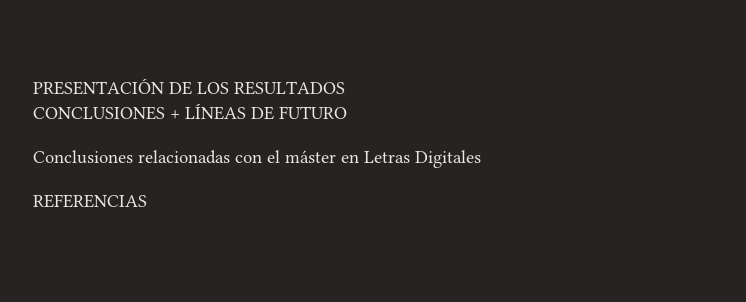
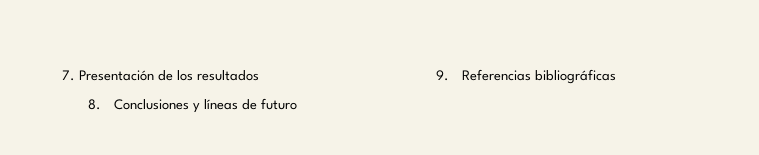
- PRESENTACIÓN DE LOS RESULTADOS
- CONCLUSIONES + LÍNEAS DE FUTURO
- Conclusiones relacionadas con el máster en Letras Digitales
- REFERENCIAS
+ 7. Presentación de los resultados
+ 8. Conclusiones y líneas de futuro
+ 9. Referencias bibliográficas

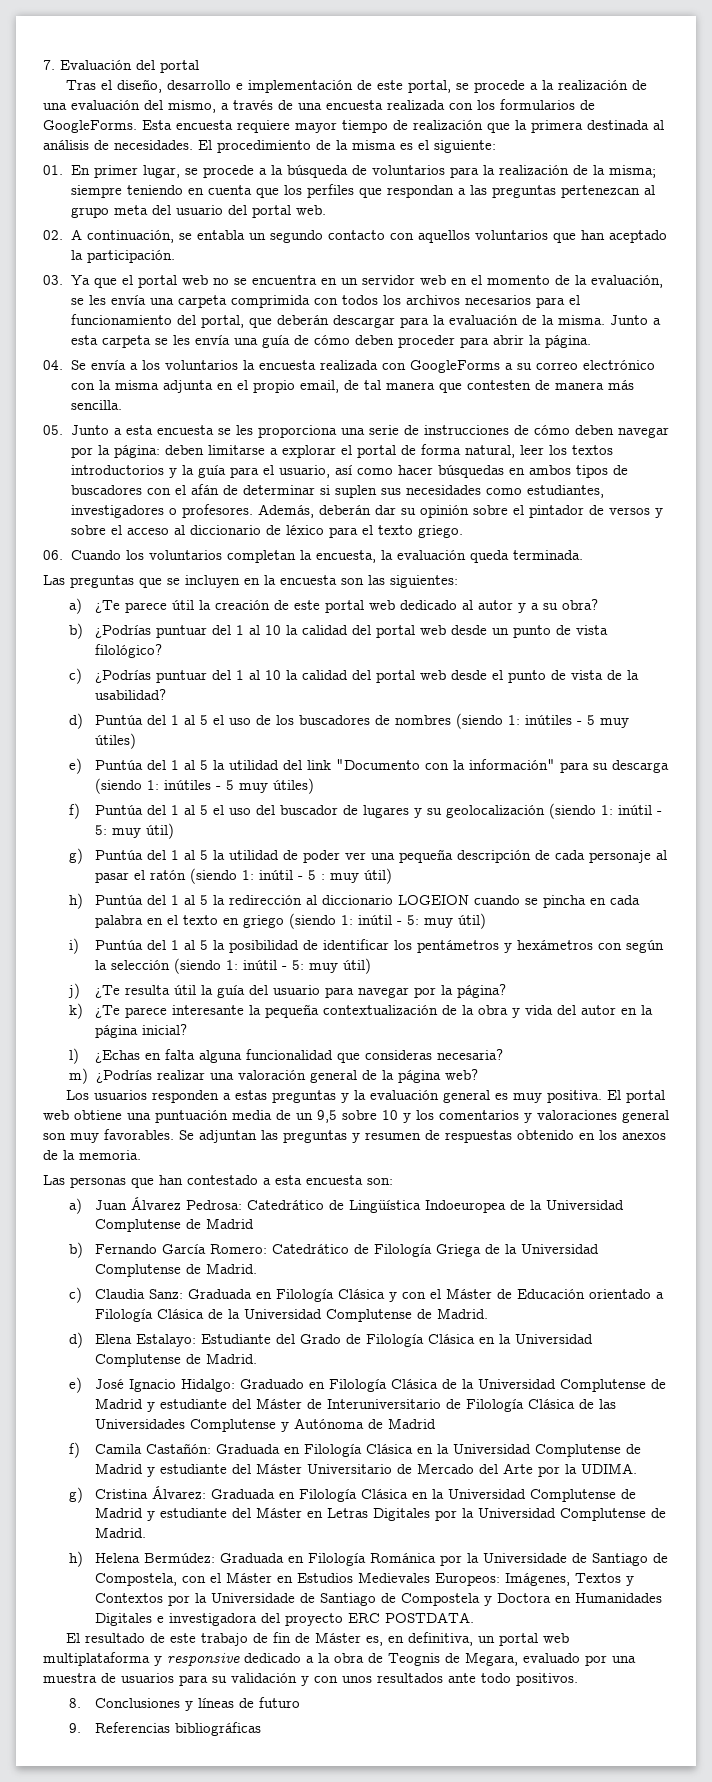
- 7. Presentación de los resultados
+ 7. Evaluación del portal
+ Tras el diseño, desarrollo e implementación de este portal, se procede a la realización de una evaluación del mismo, a través de una encuesta realizada con los formularios de GoogleForms. Esta encuesta requiere mayor tiempo de realización que la primera destinada al análisis de necesidades. El procedimiento de la misma es el siguiente:
+ 01. En primer lugar, se procede a la búsqueda de voluntarios para la realización de la misma; siempre teniendo en cuenta que los perfiles que respondan a las preguntas pertenezcan al grupo meta del usuario del portal web.
+ 02. A continuación, se entabla un segundo contacto con aquellos voluntarios que han aceptado la participación.
+ 03. Ya que el portal web no se encuentra en un servidor web en el momento de la evaluación, se les envía una carpeta comprimida con todos los archivos necesarios para el funcionamiento del portal, que deberán descargar para la evaluación de la misma. Junto a esta carpeta se les envía una guía de cómo deben proceder para abrir la página.
+ 04. Se envía a los voluntarios la encuesta realizada con GoogleForms a su correo electrónico con la misma adjunta en el propio email, de tal manera que contesten de manera más sencilla.
+ 05. Junto a esta encuesta se les proporciona una serie de instrucciones de cómo deben navegar por la página: deben limitarse a explorar el portal de forma natural, leer los textos introductorios y la guía para el usuario, así como hacer búsquedas en ambos tipos de buscadores con el afán de determinar si suplen sus necesidades como estudiantes, investigadores o profesores. Además, deberán dar su opinión sobre el pintador de versos y sobre el acceso al diccionario de léxico para el texto griego.
+ 06. Cuando los voluntarios completan la encuesta, la evaluación queda terminada.
+ Las preguntas que se incluyen en la encuesta son las siguientes:
+ a) ¿Te parece útil la creación de este portal web dedicado al autor y a su obra?
+ b) ¿Podrías puntuar del 1 al 10 la calidad del portal web desde un punto de vista filológico?
+ c) ¿Podrías puntuar del 1 al 10 la calidad del portal web desde el punto de vista de la usabilidad?
+ d) Puntúa del 1 al 5 el uso de los buscadores de nombres (siendo 1: inútiles - 5 muy útiles)
+ e) Puntúa del 1 al 5 la utilidad del link "Documento con la información" para su descarga (siendo 1: inútiles - 5 muy útiles)
+ f) Puntúa del 1 al 5 el uso del buscador de lugares y su geolocalización (siendo 1: inútil - 5: muy útil)
+ g) Puntúa del 1 al 5 la utilidad de poder ver una pequeña descripción de cada personaje al pasar el ratón (siendo 1: inútil - 5 : muy útil)
+ h) Puntúa del 1 al 5 la redirección al diccionario LOGEION cuando se pincha en cada palabra en el texto en griego (siendo 1: inútil - 5: muy útil)
+ i) Puntúa del 1 al 5 la posibilidad de identificar los pentámetros y hexámetros con según la selección (siendo 1: inútil - 5: muy útil)
+ j) ¿Te resulta útil la guía del usuario para navegar por la página?
+ k) ¿Te parece interesante la pequeña contextualización de la obra y vida del autor en la página inicial?
+ l) ¿Echas en falta alguna funcionalidad que consideras necesaria?
+ m) ¿Podrías realizar una valoración general de la página web?
+ Los usuarios responden a estas preguntas y la evaluación general es muy positiva. El portal web obtiene una puntuación media de un 9,5 sobre 10 y los comentarios y valoraciones general son muy favorables. Se adjuntan las preguntas y resumen de respuestas obtenido en los anexos de la memoria.
+ Las personas que han contestado a esta encuesta son:
+ a) Juan Álvarez Pedrosa: Catedrático de Lingüística Indoeuropea de la Universidad Complutense de Madrid
+ b) Fernando García Romero: Catedrático de Filología Griega de la Universidad Complutense de Madrid.
+ c) Claudia Sanz: Graduada en Filología Clásica y con el Máster de Educación orientado a Filología Clásica de la Universidad Complutense de Madrid.
+ d) Elena Estalayo: Estudiante del Grado de Filología Clásica en la Universidad Complutense de Madrid.
+ e) José Ignacio Hidalgo: Graduado en Filología Clásica de la Universidad Complutense de Madrid y estudiante del Máster de Interuniversitario de Filología Clásica de las Universidades Complutense y Autónoma de Madrid
+ f) Camila Castañón: Graduada en Filología Clásica en la Universidad Complutense de Madrid y estudiante del Máster Universitario de Mercado del Arte por la UDIMA.
+ g) Cristina Álvarez: Graduada en Filología Clásica en la Universidad Complutense de Madrid y estudiante del Máster en Letras Digitales por la Universidad Complutense de Madrid.
+ h) Helena Bermúdez: Graduada en Filología Románica por la Universidade de Santiago de Compostela, con el Máster en Estudios Medievales Europeos: Imágenes, Textos y Contextos por la Universidade de Santiago de Compostela y Doctora en Humanidades Digitales e investigadora del proyecto ERC POSTDATA.
+ El resultado de este trabajo de fin de Máster es, en definitiva, un portal web multiplataforma y responsive dedicado a la obra de Teognis de Megara, evaluado por una muestra de usuarios para su validación y con unos resultados ante todo positivos.

